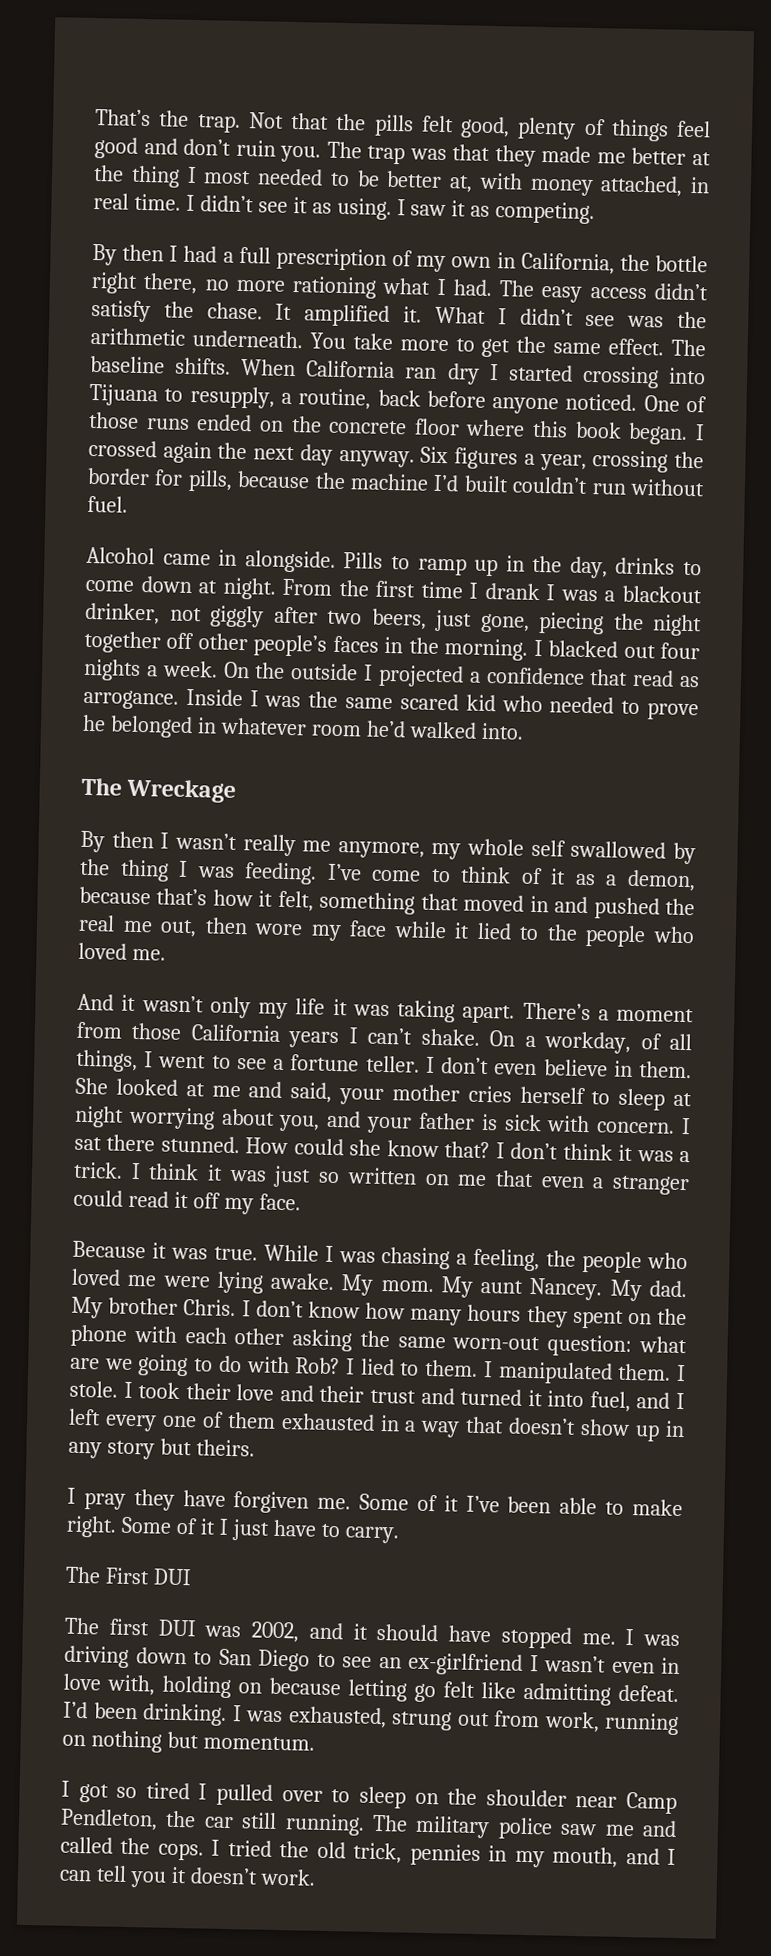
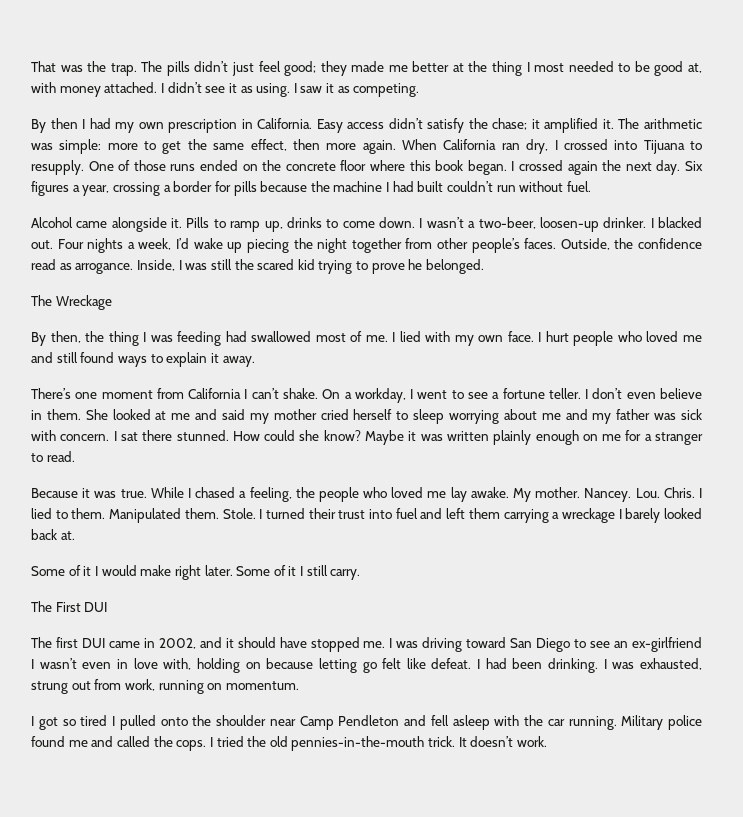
- That’s the trap. Not that the pills felt good, plenty of things feel good and don’t ruin you. The trap was that they made me better at the thing I most needed to be better at, with money attached, in real time.
+ That was the trap. The pills didn’t just feel good; they made me better at the thing I most needed to be good at, with money attached.
- By then I had a full prescription of my own in California, the bottle right there, no more rationing what I had. The easy access didn’t satisfy the chase. It amplified it. What I didn’t see was the arithmetic underneath. You take more to get the same effect. The baseline shifts. When California ran dry I started crossing into Tijuana to resupply, a routine, back before anyone noticed.
+ By then I had my own prescription in California. Easy access didn’t satisfy the chase; it amplified it. The arithmetic was simple: more to get the same effect, then more again. When California ran dry, I crossed into Tijuana to resupply.
- I crossed again the next day anyway.
+ I crossed again the next day.
- Six figures a year, crossing the border for pills, because the machine I’d built couldn’t run without fuel.
+ Six figures a year, crossing a border for pills because the machine I had built couldn’t run without fuel.
- Alcohol came in alongside.
+ Alcohol came alongside it.
- Pills to ramp up in the day, drinks to come down at night. From the first time I drank I was a blackout drinker, not giggly after two beers, just gone, piecing the night together off other people’s faces in the morning. I blacked out four nights a week. On the outside I projected a confidence that read as arrogance.
+ Pills to ramp up, drinks to come down. I wasn’t a two-beer, loosen-up drinker. I blacked out. Four nights a week, I’d wake up piecing the night together from other people’s faces. Outside, the confidence read as arrogance.
- Inside I was the same scared kid who needed to prove he belonged in whatever room he’d walked into.
+ Inside, I was still the scared kid trying to prove he belonged.
  The Wreckage
- By then I wasn’t really me anymore, my whole self swallowed by the thing I was feeding. I’ve come to think of it as a demon, because that’s how it felt, something that moved in and pushed the real me out, then wore my face while it lied to the people who loved me.
- And it wasn’t only my life it was taking apart. There’s a moment from those California years I can’t shake.
+ By then, the thing I was feeding had swallowed most of me. I lied with my own face. I hurt people who loved me and still found ways to explain it away.
+ There’s one moment from California I can’t shake.
- On a workday, of all things, I went to see a fortune teller.
+ On a workday, I went to see a fortune teller.
- She looked at me and said, your mother cries herself to sleep at night worrying about you, and your father is sick with concern.
+ She looked at me and said my mother cried herself to sleep worrying about me and my father was sick with concern.
- How could she know that? I don’t think it was a trick. I think it was just so written on me that even a stranger could read it off my face.
+ How could she know? Maybe it was written plainly enough on me for a stranger to read.
- While I was chasing a feeling, the people who loved me were lying awake. My mom. My aunt Nancey. My dad. My brother Chris. I don’t know how many hours they spent on the phone with each other asking the same worn-out question: what are we going to do with Rob? I lied to them. I manipulated them. I stole. I took their love and their trust and turned it into fuel, and I left every one of them exhausted in a way that doesn’t show up in any story but theirs.
- I pray they have forgiven me. Some of it I’ve been able to make right. Some of it I just have to carry.
+ While I chased a feeling, the people who loved me lay awake. My mother. Nancey. Lou. Chris. I lied to them. Manipulated them. Stole. I turned their trust into fuel and left them carrying a wreckage I barely looked back at.
+ Some of it I would make right later. Some of it I still carry.
- The first DUI was 2002, and it should have stopped me.
+ The first DUI came in 2002, and it should have stopped me.
- I was driving down to San Diego to see an ex-girlfriend I wasn’t even in love with, holding on because letting go felt like admitting defeat. I’d been drinking.
+ I was driving toward San Diego to see an ex-girlfriend I wasn’t even in love with, holding on because letting go felt like defeat. I had been drinking.
- I was exhausted, strung out from work, running on nothing but momentum.
+ I was exhausted, strung out from work, running on momentum.
- I got so tired I pulled over to sleep on the shoulder near Camp Pendleton, the car still running. The military police saw me and called the cops.
+ I got so tired I pulled onto the shoulder near Camp Pendleton and fell asleep with the car running. Military police found me and called the cops.
- I tried the old trick, pennies in my mouth, and I can tell you it doesn’t work.
+ I tried the old pennies-in-the-mouth trick. It doesn’t work.

